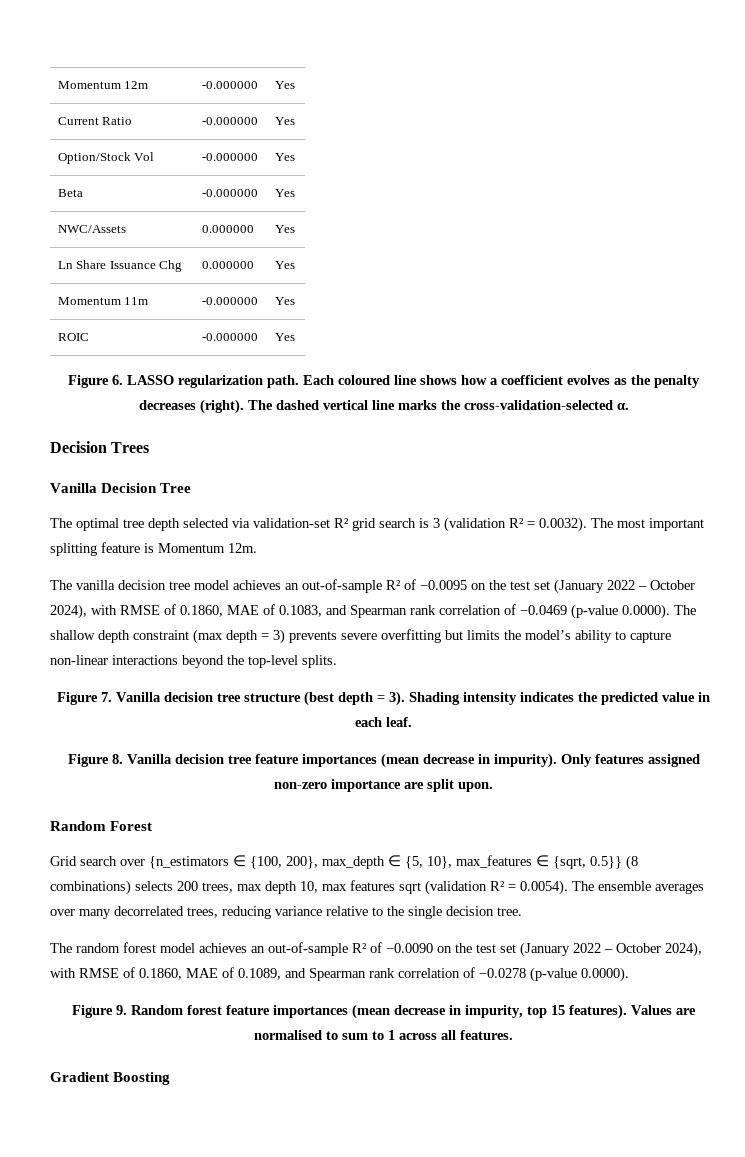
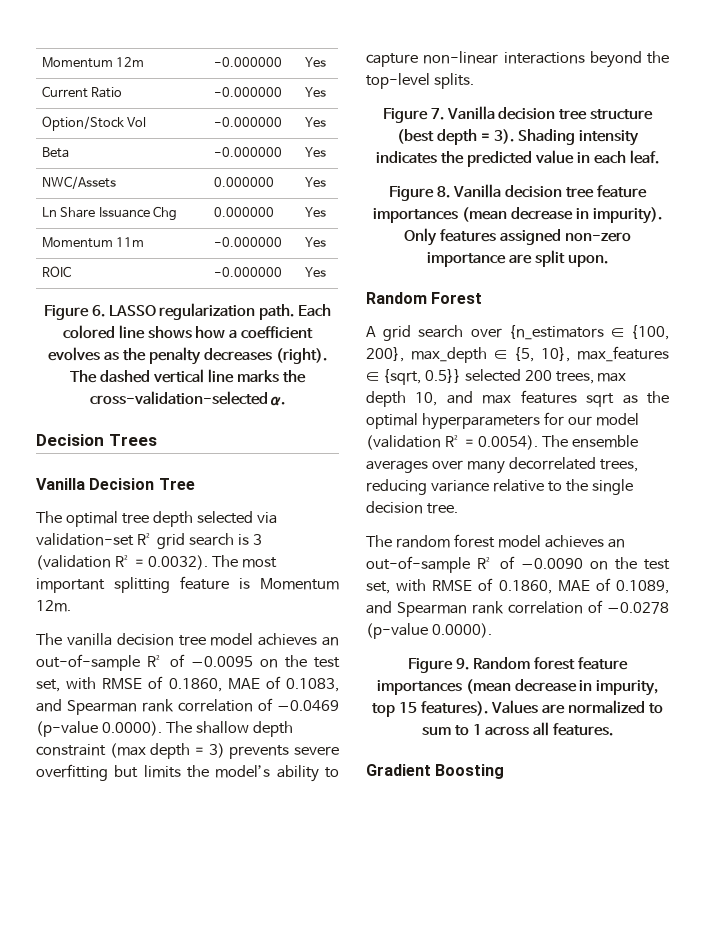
- Each coloured line shows how a coefficient evolves as the penalty decreases (right).
+ Each colored line shows how a coefficient evolves as the penalty decreases (right).
- The vanilla decision tree model achieves an out-of-sample R² of −0.0095 on the test set (January 2022 – October 2024), with RMSE of 0.1860, MAE of 0.1083, and Spearman rank correlation of −0.0469 (p-value 0.0000). The shallow depth constraint (max depth = 3) prevents severe overfitting but limits the model’s ability to capture non-linear interactions beyond the top-level splits.
+ The vanilla decision tree model achieves an out-of-sample R² of −0.0095 on the test set, with RMSE of 0.1860, MAE of 0.1083, and Spearman rank correlation of −0.0469 (p-value 0.0000). The shallow depth constraint (max depth = 3) prevents severe overfitting but limits the model’s ability to capture non-linear interactions beyond the top-level splits.
- Grid search over {n_estimators ∈ {100, 200}, max_depth ∈ {5, 10}, max_features ∈ {sqrt, 0.5}} (8 combinations) selects 200 trees, max depth 10, max features sqrt (validation R² = 0.0054). The ensemble averages over many decorrelated trees, reducing variance relative to the single decision tree.
+ A grid search over {n_estimators ∈ {100, 200}, max_depth ∈ {5, 10}, max_features ∈ {sqrt, 0.5}} selected 200 trees, max depth 10, and max features sqrt as the optimal hyperparameters for our model (validation R² = 0.0054). The ensemble averages over many decorrelated trees, reducing variance relative to the single decision tree.
- The random forest model achieves an out-of-sample R² of −0.0090 on the test set (January 2022 – October 2024), with RMSE of 0.1860, MAE of 0.1089, and Spearman rank correlation of −0.0278 (p-value 0.0000).
+ The random forest model achieves an out-of-sample R² of −0.0090 on the test set, with RMSE of 0.1860, MAE of 0.1089, and Spearman rank correlation of −0.0278 (p-value 0.0000).
- Values are normalised to sum to 1 across all features.
+ Values are normalized to sum to 1 across all features.

